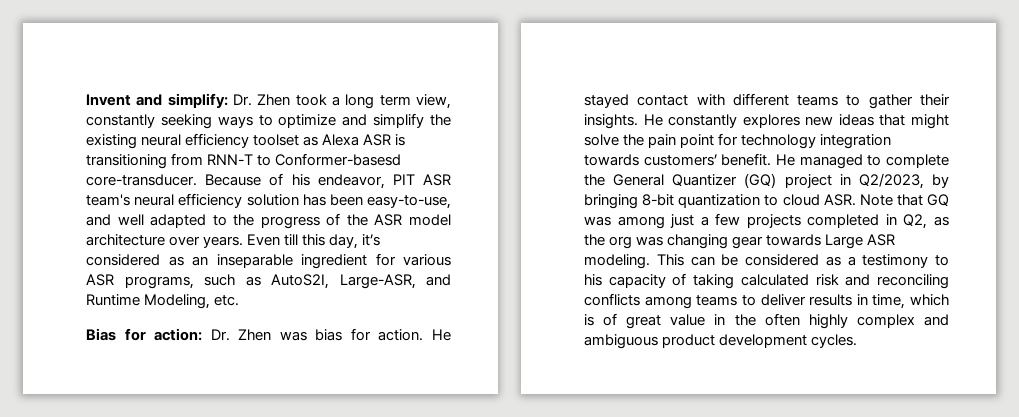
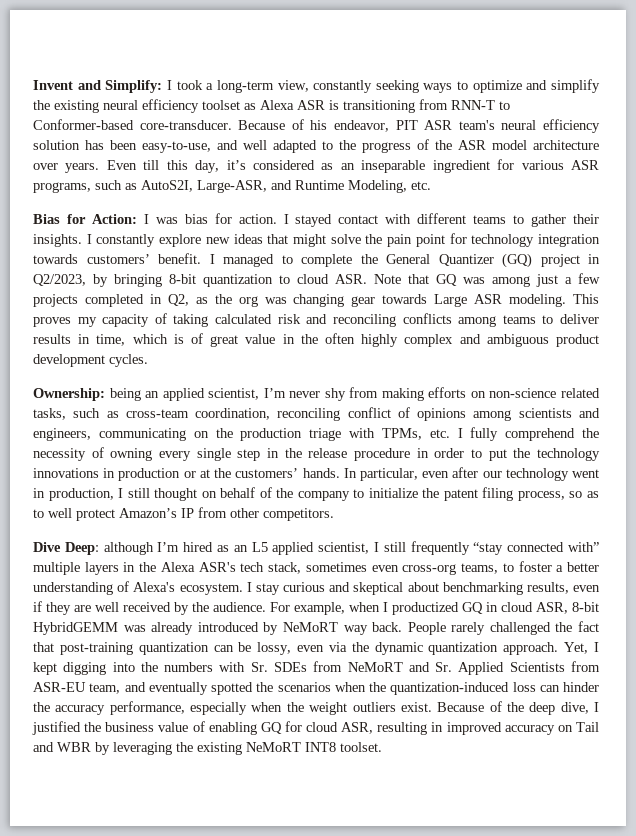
- Invent and simplify: Dr. Zhen took a long term view, constantly seeking ways to optimize and simplify the existing neural efficiency toolset as Alexa ASR is transitioning from RNN-T to Conformer-basesd core-transducer.
+ Invent and Simplify: I took a long-term view, constantly seeking ways to optimize and simplify the existing neural efficiency toolset as Alexa ASR is transitioning from RNN-T to Conformer-based core-transducer.
- Bias for action: Dr. Zhen was bias for action.
+ Bias for Action: I was bias for action.
- He stayed contact with different teams to gather their insights.
+ I stayed contact with different teams to gather their insights.
- He constantly explores new ideas that might solve the pain point for technology integration towards customers’ benefit.
+ I constantly explore new ideas that might solve the pain point for technology integration towards customers’ benefit.
- He managed to complete the General Quantizer (GQ) project in Q2/2023, by bringing 8-bit quantization to cloud ASR. Note that GQ was among just a few projects completed in Q2, as the org was changing gear towards Large ASR modeling.
+ I managed to complete the General Quantizer (GQ) project in Q2/2023, by bringing 8-bit quantization to cloud ASR. Note that GQ was among just a few projects completed in Q2, as the org was changing gear towards Large ASR modeling.
- This can be considered as a testimony to his capacity of taking calculated risk and reconciling conflicts among teams to deliver results in time, which is of great value in the often highly complex and ambiguous product development cycles.
+ This proves my capacity of taking calculated risk and reconciling conflicts among teams to deliver results in time, which is of great value in the often highly complex and ambiguous product development cycles.
+ Ownership: being an applied scientist, I’m never shy from making efforts on non-science related tasks, such as cross-team coordination, reconciling conflict of opinions among scientists and engineers, communicating on the production triage with TPMs, etc. I fully comprehend the necessity of owning every single step in the release procedure in order to put the technology innovations in production or at the customers’ hands. In particular, even after our technology went in production, I still thought on behalf of the company to initialize the patent filing process, so as to well protect Amazon’s IP from other competitors.
+ Dive Deep: although I’m hired as an L5 applied scientist, I still frequently “stay connected with” multiple layers in the Alexa ASR's tech stack, sometimes even cross-org teams, to foster a better understanding of Alexa's ecosystem. I stay curious and skeptical about benchmarking results, even if they are well received by the audience. For example, when I productized GQ in cloud ASR, 8-bit HybridGEMM was already introduced by NeMoRT way back. People rarely challenged the fact that post-training quantization can be lossy, even via the dynamic quantization approach. Yet, I kept digging into the numbers with Sr. SDEs from NeMoRT and Sr. Applied Scientists from ASR-EU team, and eventually spotted the scenarios when the quantization-induced loss can hinder the accuracy performance, especially when the weight outliers exist. Because of the deep dive, I justified the business value of enabling GQ for cloud ASR, resulting in improved accuracy on Tail and WBR by leveraging the existing NeMoRT INT8 toolset.

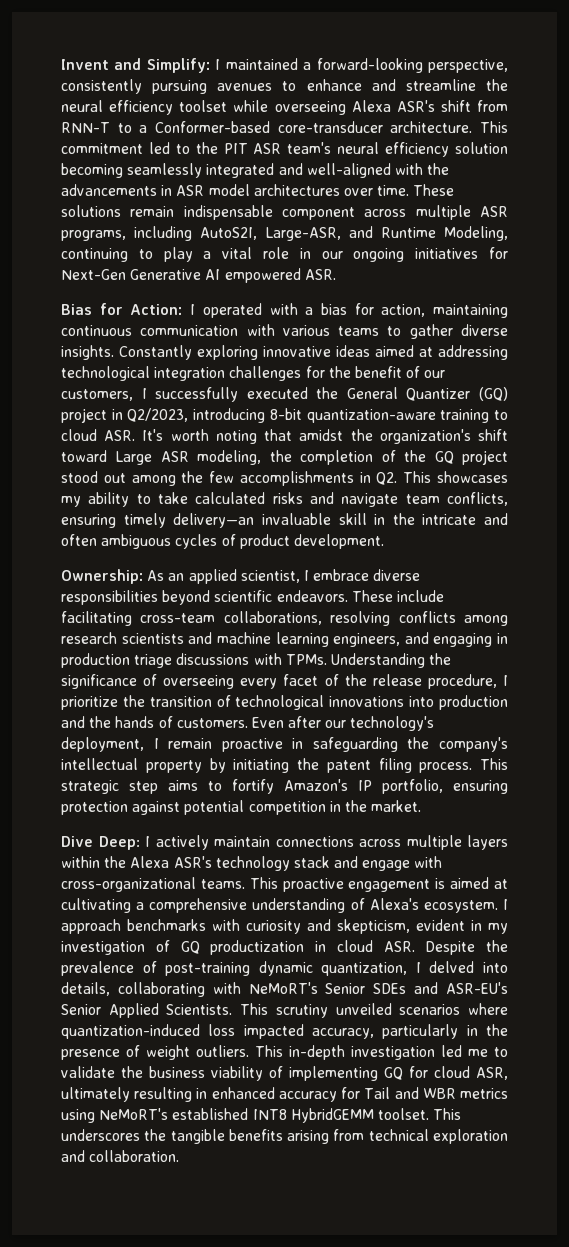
- Invent and Simplify: I took a long-term view, constantly seeking ways to optimize and simplify the existing neural efficiency toolset as Alexa ASR is transitioning from RNN-T to Conformer-based core-transducer. Because of his endeavor, PIT ASR team's neural efficiency solution has been easy-to-use, and well adapted to the progress of the ASR model architecture over years. Even till this day, it’s considered as an inseparable ingredient for various ASR programs, such as AutoS2I, Large-ASR, and Runtime Modeling, etc.
- Bias for Action: I was bias for action. I stayed contact with different teams to gather their insights. I constantly explore new ideas that might solve the pain point for technology integration towards customers’ benefit. I managed to complete the General Quantizer (GQ) project in Q2/2023, by bringing 8-bit quantization to cloud ASR. Note that GQ was among just a few projects completed in Q2, as the org was changing gear towards Large ASR modeling. This proves my capacity of taking calculated risk and reconciling conflicts among teams to deliver results in time, which is of great value in the often highly complex and ambiguous product development cycles.
+ Invent and Simplify: I maintained a forward-looking perspective, consistently pursuing avenues to enhance and streamline the neural efficiency toolset while overseeing Alexa ASR's shift from RNN-T to a Conformer-based core-transducer architecture. This commitment led to the PIT ASR team's neural efficiency solution becoming seamlessly integrated and well-aligned with the advancements in ASR model architectures over time. These solutions remain indispensable component across multiple ASR programs, including AutoS2I, Large-ASR, and Runtime Modeling, continuing to play a vital role in our ongoing initiatives for Next-Gen Generative AI empowered ASR.
+ Bias for Action: I operated with a bias for action, maintaining continuous communication with various teams to gather diverse insights. Constantly exploring innovative ideas aimed at addressing technological integration challenges for the benefit of our customers, I successfully executed the General Quantizer (GQ) project in Q2/2023, introducing 8-bit quantization-aware training to cloud ASR. It's worth noting that amidst the organization's shift toward Large ASR modeling, the completion of the GQ project stood out among the few accomplishments in Q2. This showcases my ability to take calculated risks and navigate team conflicts, ensuring timely delivery—an invaluable skill in the intricate and often ambiguous cycles of product development.
- Ownership: being an applied scientist, I’m never shy from making efforts on non-science related tasks, such as cross-team coordination, reconciling conflict of opinions among scientists and engineers, communicating on the production triage with TPMs, etc. I fully comprehend the necessity of owning every single step in the release procedure in order to put the technology innovations in production or at the customers’ hands. In particular, even after our technology went in production, I still thought on behalf of the company to initialize the patent filing process, so as to well protect Amazon’s IP from other competitors.
- Dive Deep: although I’m hired as an L5 applied scientist, I still frequently “stay connected with” multiple layers in the Alexa ASR's tech stack, sometimes even cross-org teams, to foster a better understanding of Alexa's ecosystem.
+ Ownership: As an applied scientist, I embrace diverse responsibilities beyond scientific endeavors. These include facilitating cross-team collaborations, resolving conflicts among research scientists and machine learning engineers, and engaging in production triage discussions with TPMs. Understanding the significance of overseeing every facet of the release procedure, I prioritize the transition of technological innovations into production and the hands of customers. Even after our technology's deployment, I remain proactive in safeguarding the company's intellectual property by initiating the patent filing process. This strategic step aims to fortify Amazon's IP portfolio, ensuring protection against potential competition in the market.
+ Dive Deep: I actively maintain connections across multiple layers within the Alexa ASR's technology stack and engage with cross-organizational teams. This proactive engagement is aimed at cultivating a comprehensive understanding of Alexa's ecosystem.
- I stay curious and skeptical about benchmarking results, even if they are well received by the audience. For example, when I productized GQ in cloud ASR, 8-bit HybridGEMM was already introduced by NeMoRT way back. People rarely challenged the fact that post-training quantization can be lossy, even via the dynamic quantization approach. Yet, I kept digging into the numbers with Sr. SDEs from NeMoRT and Sr. Applied Scientists from ASR-EU team, and eventually spotted the scenarios when the quantization-induced loss can hinder the accuracy performance, especially when the weight outliers exist. Because of the deep dive, I justified the business value of enabling GQ for cloud ASR, resulting in improved accuracy on Tail and WBR by leveraging the existing NeMoRT INT8 toolset.
+ I approach benchmarks with curiosity and skepticism, evident in my investigation of GQ productization in cloud ASR. Despite the prevalence of post-training dynamic quantization, I delved into details, collaborating with NeMoRT's Senior SDEs and ASR-EU's Senior Applied Scientists. This scrutiny unveiled scenarios where quantization-induced loss impacted accuracy, particularly in the presence of weight outliers. This in-depth investigation led me to validate the business viability of implementing GQ for cloud ASR, ultimately resulting in enhanced accuracy for Tail and WBR metrics using NeMoRT's established INT8 HybridGEMM toolset. This underscores the tangible benefits arising from technical exploration and collaboration.

